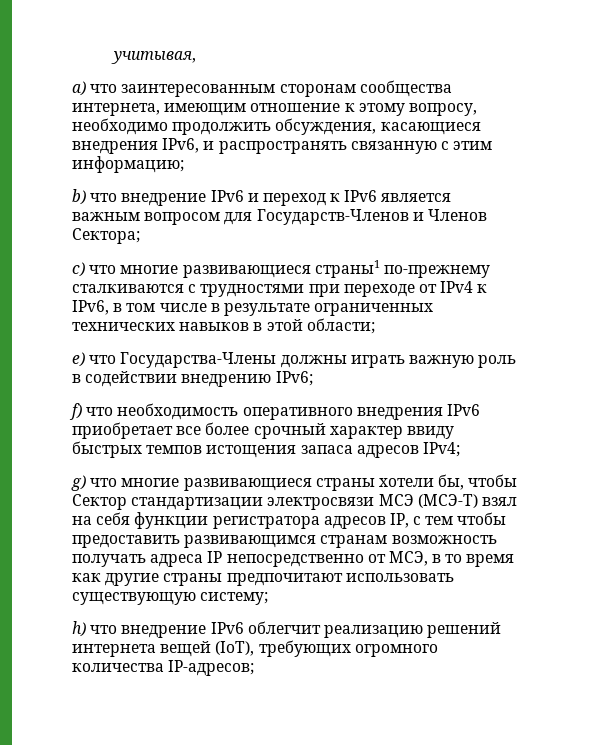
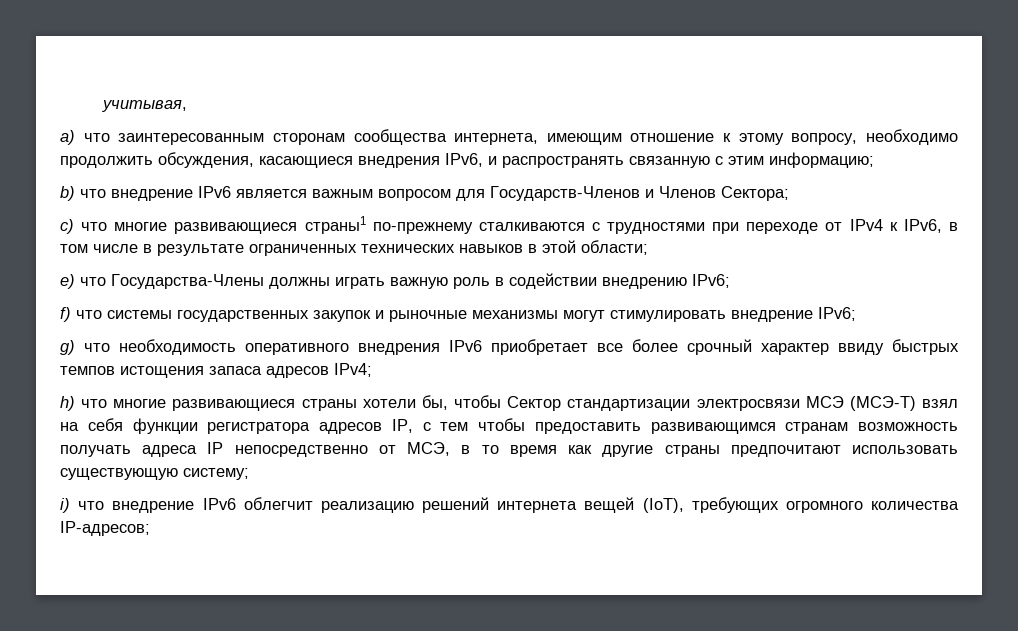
- b) что внедрение IPv6 и переход к IPv6 является важным вопросом для Государств-Членов и Членов Сектора;
+ b) что внедрение IPv6 является важным вопросом для Государств-Членов и Членов Сектора;
- f) что необходимость оперативного внедрения IPv6 приобретает все более срочный характер ввиду быстрых темпов истощения запаса адресов IPv4;
+ f) что системы государственных закупок и рыночные механизмы могут стимулировать внедрение IPv6;
+ g) что необходимость оперативного внедрения IPv6 приобретает все более срочный характер ввиду быстрых темпов истощения запаса адресов IPv4;
- g) что многие развивающиеся страны хотели бы, чтобы Сектор стандартизации электросвязи МСЭ (МСЭ-T) взял на себя функции регистратора адресов IP, с тем чтобы предоставить развивающимся странам возможность получать адреса IP непосредственно от МСЭ, в то время как другие страны предпочитают использовать существующую систему;
+ h) что многие развивающиеся страны хотели бы, чтобы Сектор стандартизации электросвязи МСЭ (МСЭ-T) взял на себя функции регистратора адресов IP, с тем чтобы предоставить развивающимся странам возможность получать адреса IP непосредственно от МСЭ, в то время как другие страны предпочитают использовать существующую систему;
- h) что внедрение IPv6 облегчит реализацию решений интернета вещей (IoT), требующих огромного количества IP-адресов;
+ i) что внедрение IPv6 облегчит реализацию решений интернета вещей (IoT), требующих огромного количества IP-адресов;

